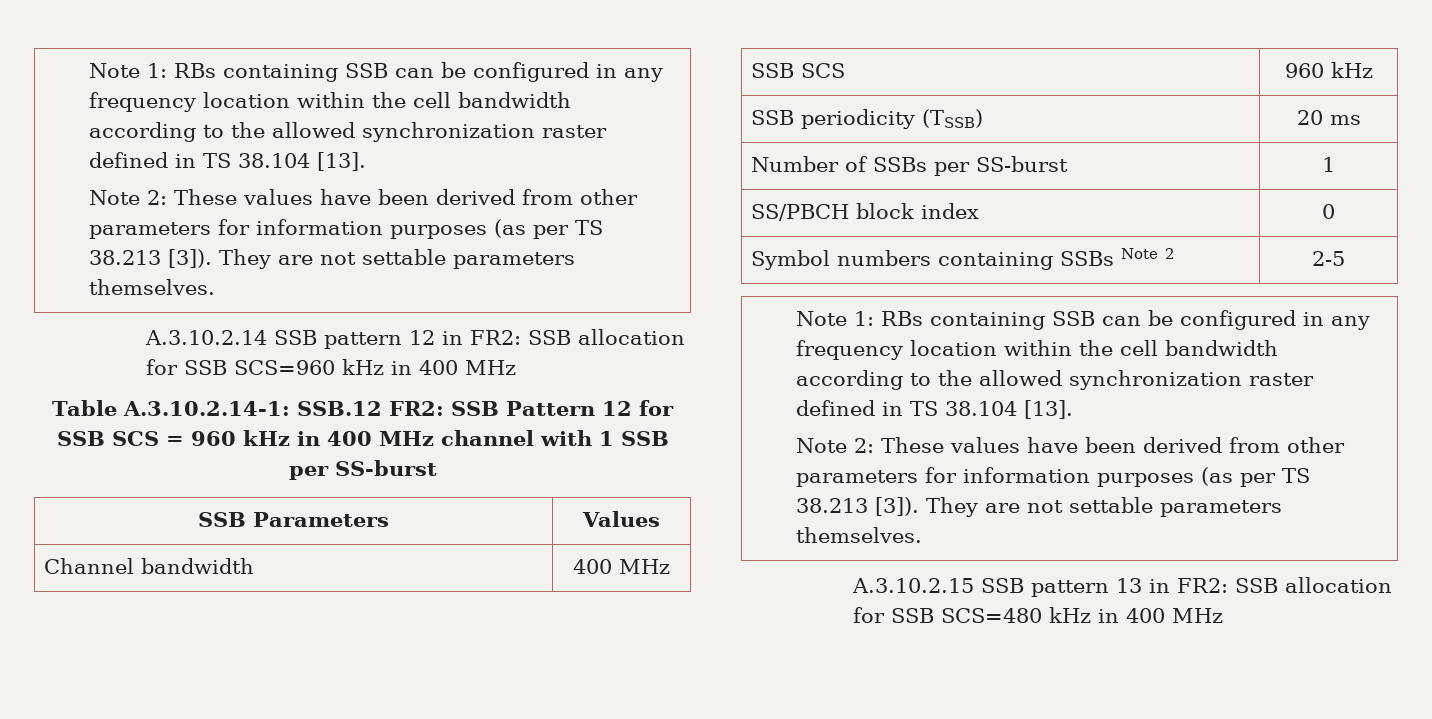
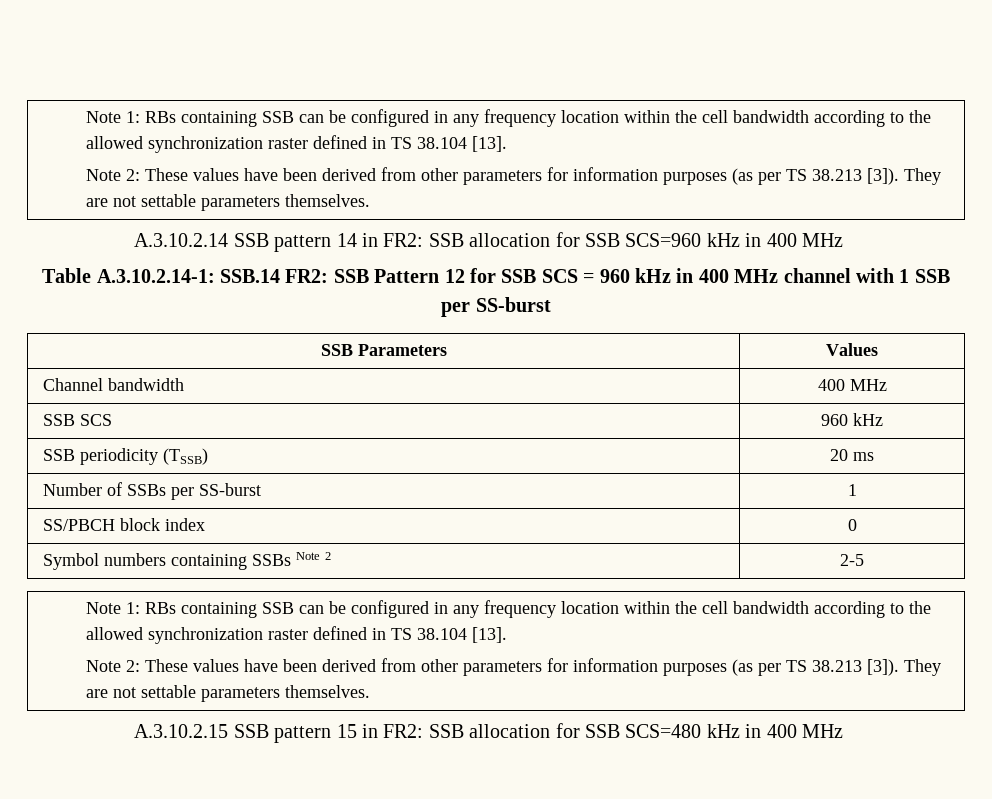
- A.3.10.2.14 SSB pattern 12 in FR2: SSB allocation for SSB SCS=960 kHz in 400 MHz
+ A.3.10.2.14 SSB pattern 14 in FR2: SSB allocation for SSB SCS=960 kHz in 400 MHz
- Table A.3.10.2.14-1: SSB.12 FR2: SSB Pattern 12 for SSB SCS = 960 kHz in 400 MHz channel with 1 SSB per SS-burst
+ Table A.3.10.2.14-1: SSB.14 FR2: SSB Pattern 12 for SSB SCS = 960 kHz in 400 MHz channel with 1 SSB per SS-burst
- A.3.10.2.15 SSB pattern 13 in FR2: SSB allocation for SSB SCS=480 kHz in 400 MHz
+ A.3.10.2.15 SSB pattern 15 in FR2: SSB allocation for SSB SCS=480 kHz in 400 MHz

